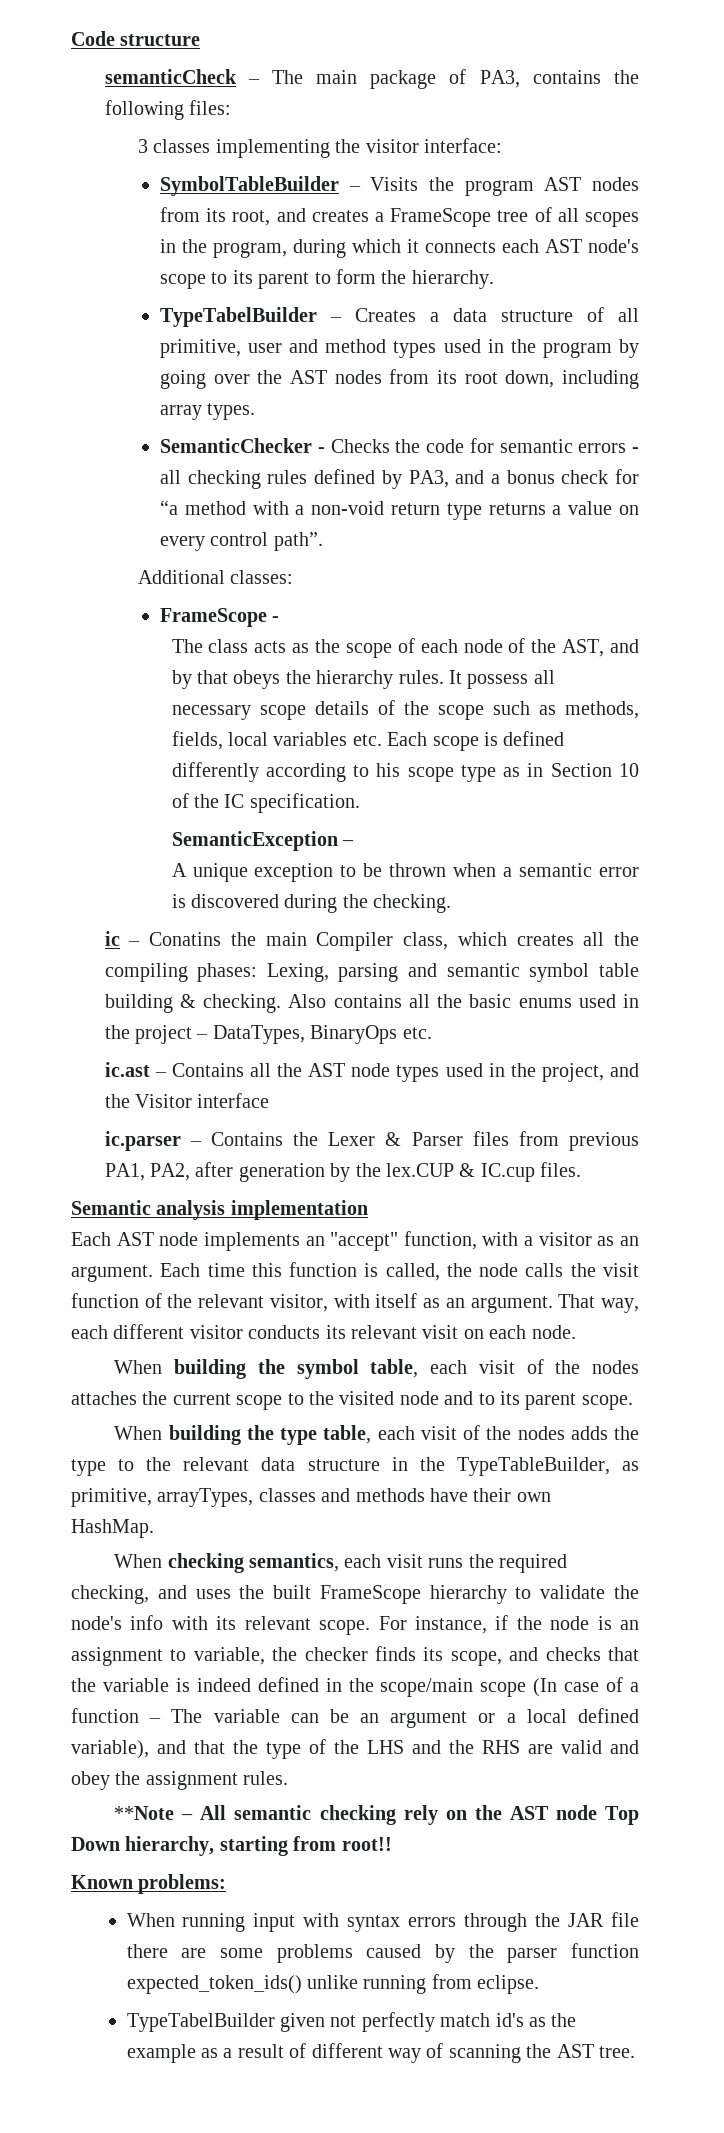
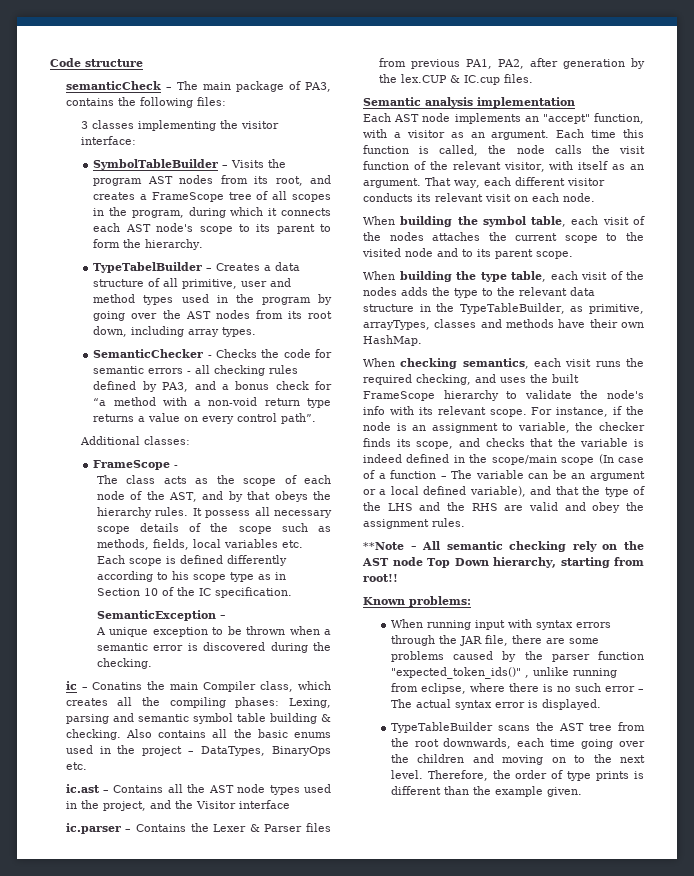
- When running input with syntax errors through the JAR file there are some problems caused by the parser function expected_token_ids() unlike running from eclipse.
- TypeTabelBuilder given not perfectly match id's as the example as a result of different way of scanning the AST tree.
+ When running input with syntax errors through the JAR file, there are some problems caused by the parser function "expected_token_ids()" , unlike running from eclipse, where there is no such error – The actual syntax error is displayed.
+ TypeTableBuilder scans the AST tree from the root downwards, each time going over the children and moving on to the next level. Therefore, the order of type prints is different than the example given.

